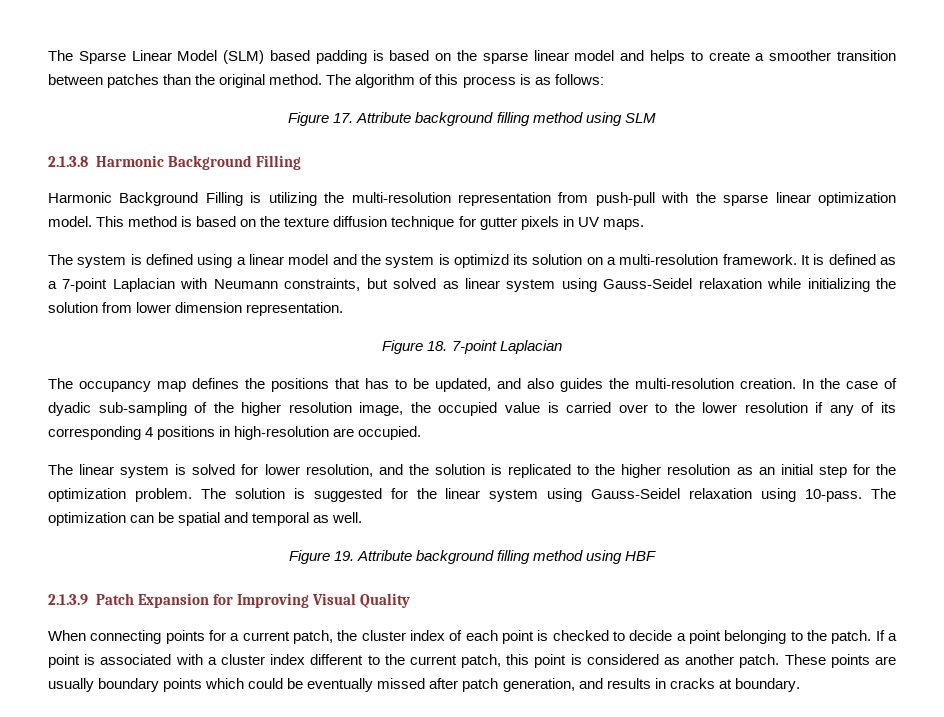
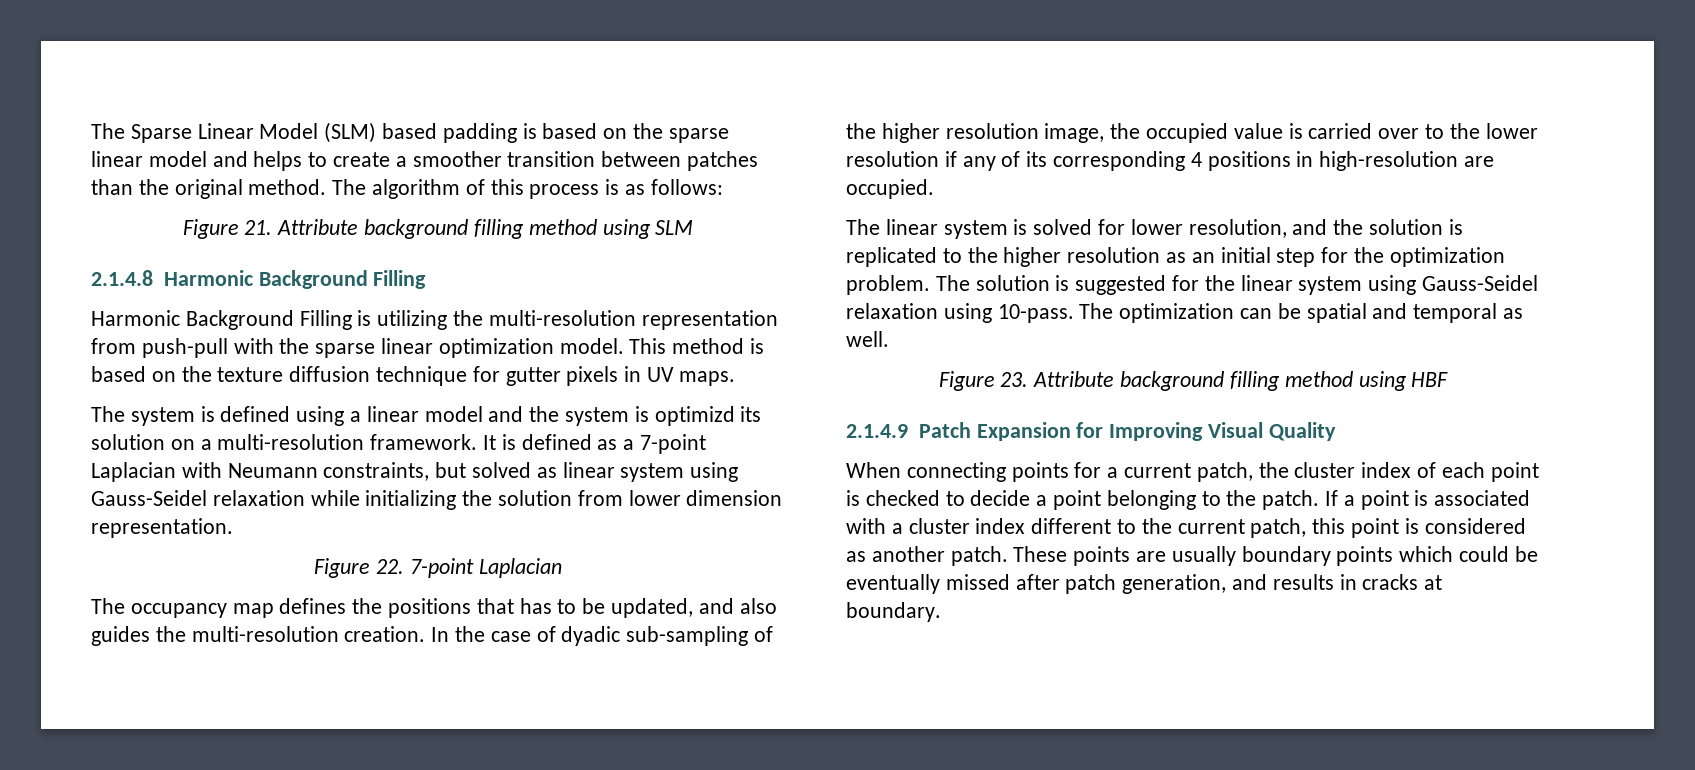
- Figure 17. Attribute background filling method using SLM
+ Figure 21. Attribute background filling method using SLM
- 2.1.3.8 Harmonic Background Filling
+ 2.1.4.8 Harmonic Background Filling
- Figure 18. 7-point Laplacian
+ Figure 22. 7-point Laplacian
- Figure 19. Attribute background filling method using HBF
+ Figure 23. Attribute background filling method using HBF
- 2.1.3.9 Patch Expansion for Improving Visual Quality
+ 2.1.4.9 Patch Expansion for Improving Visual Quality

